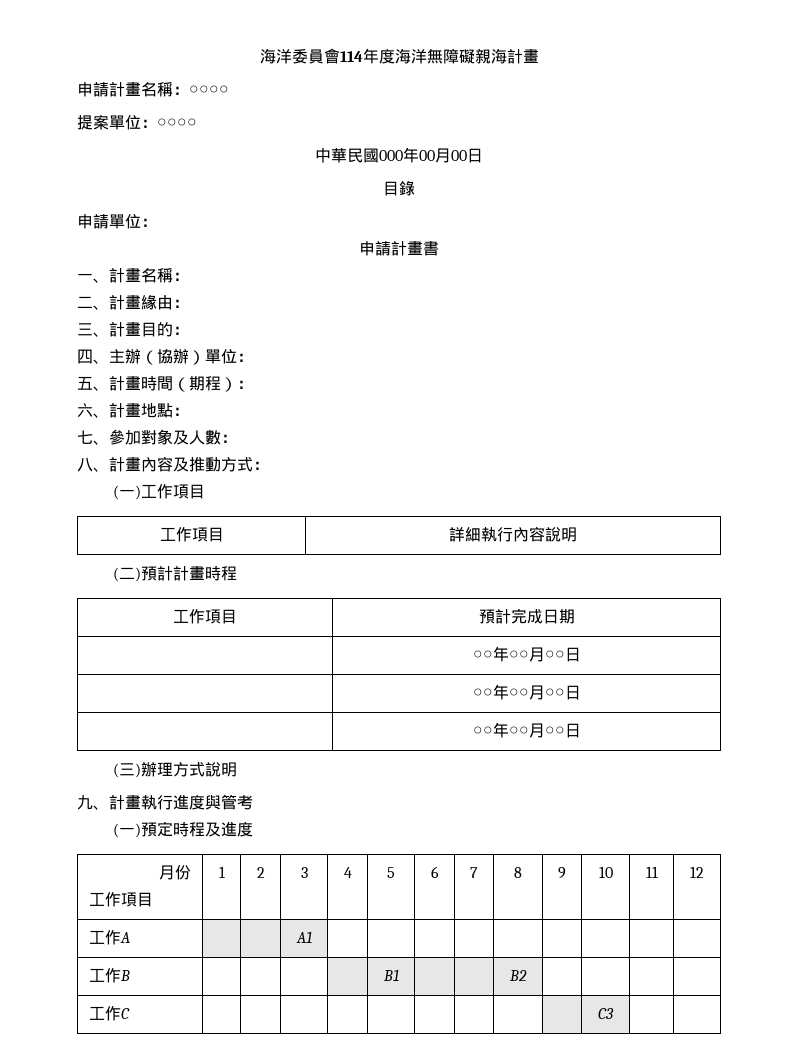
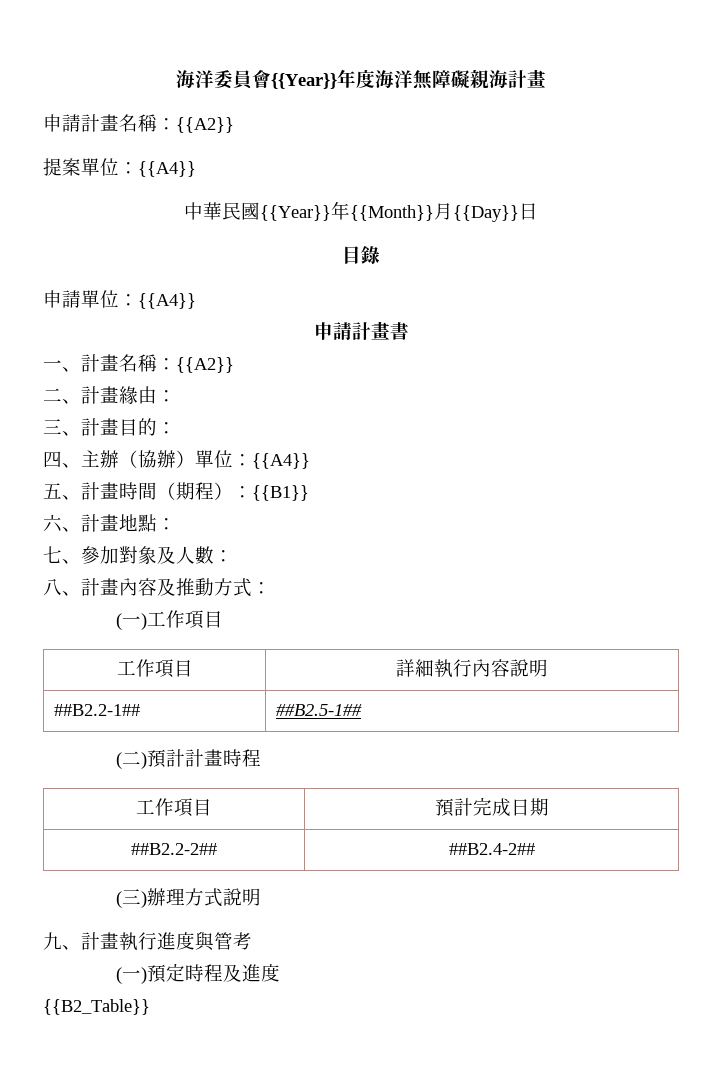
- 海洋委員會114年度海洋無障礙親海計畫
+ 海洋委員會{{Year}}年度海洋無障礙親海計畫
- 申請計畫名稱：○○○○
+ 申請計畫名稱：{{A2}}
- 提案單位：○○○○
+ 提案單位：{{A4}}
- 中華民國000年00月00日
+ 中華民國{{Year}}年{{Month}}月{{Day}}日
- 申請單位：
+ 申請單位：{{A4}}
- 一、計畫名稱：
+ 一、計畫名稱：{{A2}}
- 四、主辦（協辦）單位：
+ 四、主辦（協辦）單位：{{A4}}
- 五、計畫時間（期程）：
+ 五、計畫時間（期程）：{{B1}}
+ ##B2.2-1## | ##B2.5-1##
  工作項目 | 預計完成日期
- | ○○年○○月○○日
- | ○○年○○月○○日
- | ○○年○○月○○日
+ ##B2.2-2## | ##B2.4-2##
- 月份
- 工作項目 | 1 | 2 | 3 | 4 | 5 | 6 | 7 | 8 | 9 | 10 | 11 | 12
- 工作A | | | A1 | | | | | | | | |
- 工作B | | | | | B1 | | | B2 | | | |
- 工作C | | | | | | | | | | C3 | |
+ {{B2_Table}}

